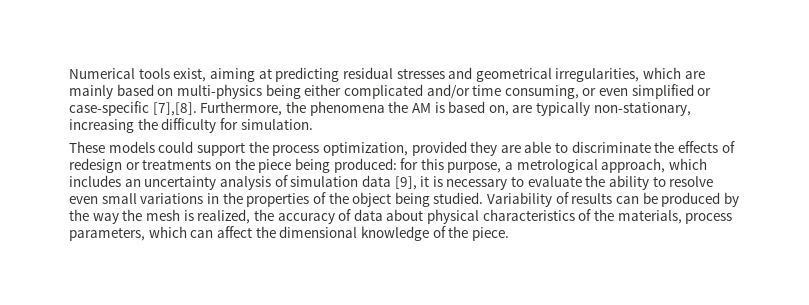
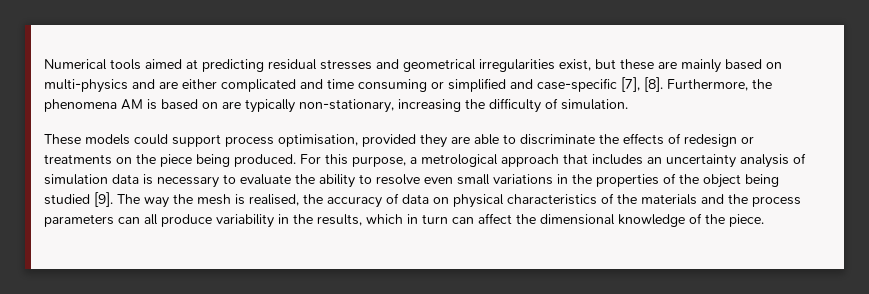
- Numerical tools exist, aiming at predicting residual stresses and geometrical irregularities, which are mainly based on multi-physics being either complicated and/or time consuming, or even simplified or case-specific [7],[8].
+ Numerical tools aimed at predicting residual stresses and geometrical irregularities exist, but these are mainly based on multi-physics and are either complicated and time consuming or simplified and case-specific [7], [8].
- Furthermore, the phenomena the AM is based on, are typically non-stationary, increasing the difficulty for simulation.
+ Furthermore, the phenomena AM is based on are typically non-stationary, increasing the difficulty of simulation.
- These models could support the process optimization, provided they are able to discriminate the effects of redesign or treatments on the piece being produced: for this purpose, a metrological approach, which includes an uncertainty analysis of simulation data [9], it is necessary to evaluate the ability to resolve even small variations in the properties of the object being studied. Variability of results can be produced by the way the mesh is realized, the accuracy of data about physical characteristics of the materials, process parameters, which can affect the dimensional knowledge of the piece.
+ These models could support process optimisation, provided they are able to discriminate the effects of redesign or treatments on the piece being produced. For this purpose, a metrological approach that includes an uncertainty analysis of simulation data is necessary to evaluate the ability to resolve even small variations in the properties of the object being studied [9]. The way the mesh is realised, the accuracy of data on physical characteristics of the materials and the process parameters can all produce variability in the results, which in turn can affect the dimensional knowledge of the piece.

